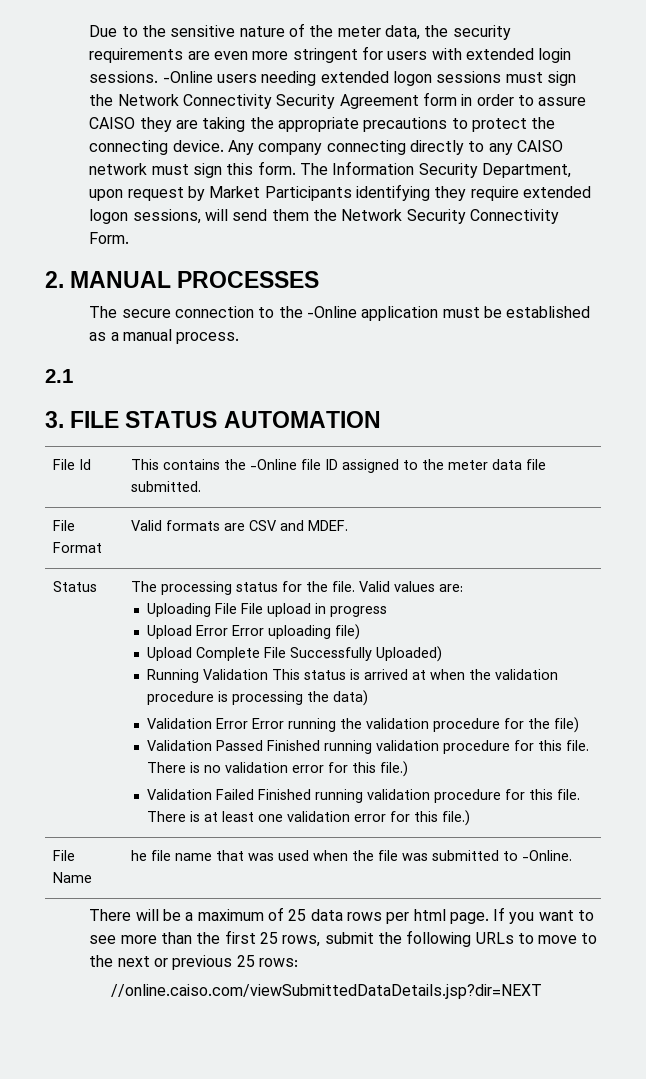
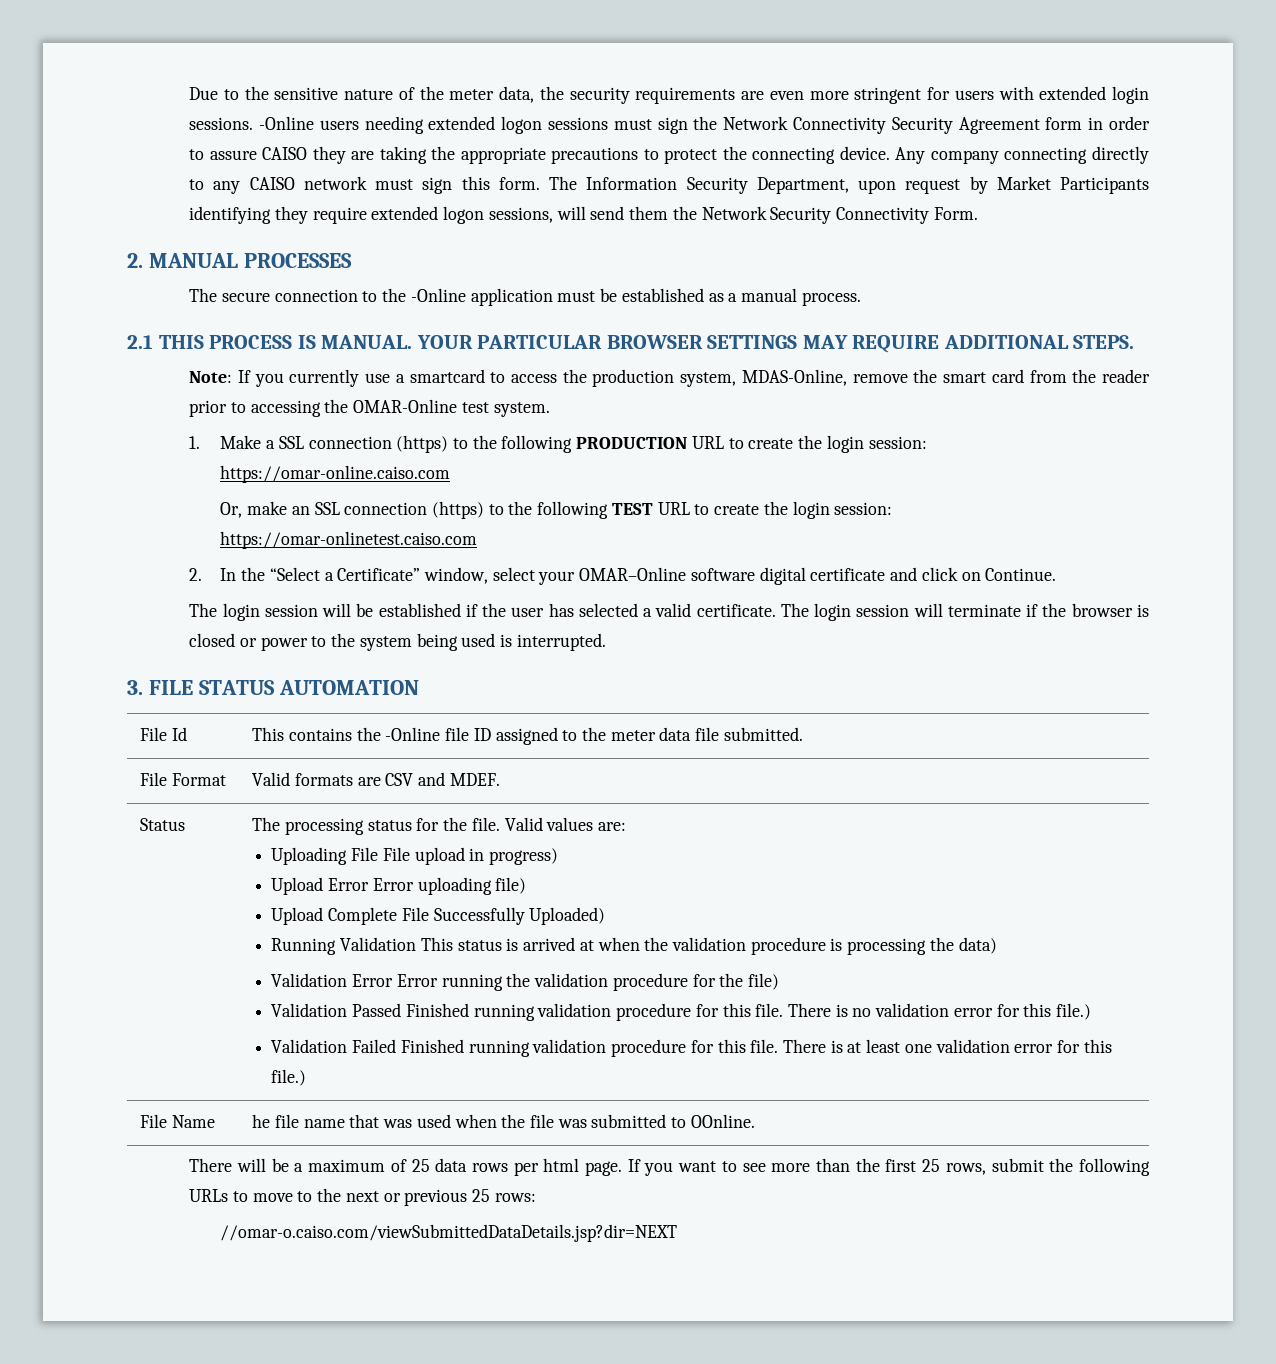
- 2.1
+ 2.1 THIS PROCESS IS MANUAL. YOUR PARTICULAR BROWSER SETTINGS MAY REQUIRE ADDITIONAL STEPS.
+ Note: If you currently use a smartcard to access the production system, MDAS-Online, remove the smart card from the reader prior to accessing the OMAR-Online test system.
+ 1. Make a SSL connection (https) to the following PRODUCTION URL to create the login session: https://omar-online.caiso.com
+ Or, make an SSL connection (https) to the following TEST URL to create the login session: https://omar-onlinetest.caiso.com
+ 2. In the “Select a Certificate” window, select your OMAR–Online software digital certificate and click on Continue.
+ The login session will be established if the user has selected a valid certificate. The login session will terminate if the browser is closed or power to the system being used is interrupted.
- Uploading File File upload in progress
+ Uploading File File upload in progress)
- File Name | he file name that was used when the file was submitted to -Online.
+ File Name | he file name that was used when the file was submitted to OOnline.
- //online.caiso.com/viewSubmittedDataDetails.jsp?dir=NEXT
+ //omar-o.caiso.com/viewSubmittedDataDetails.jsp?dir=NEXT

